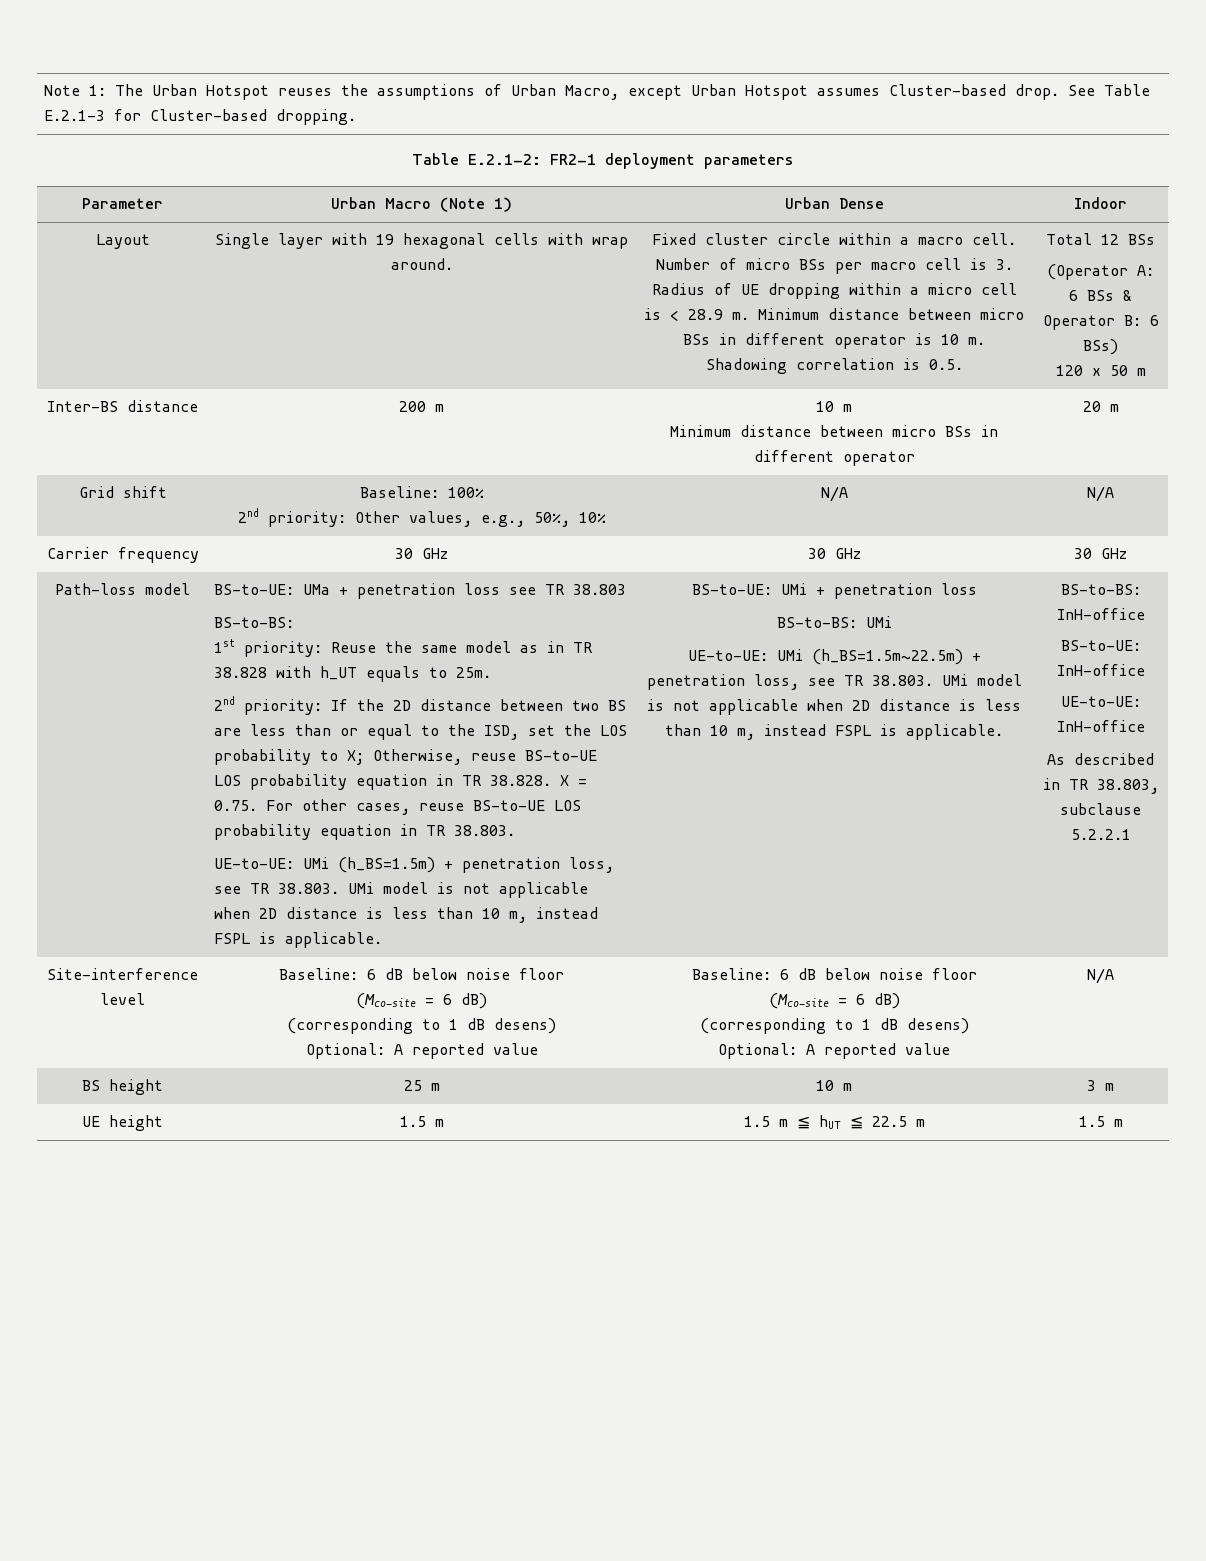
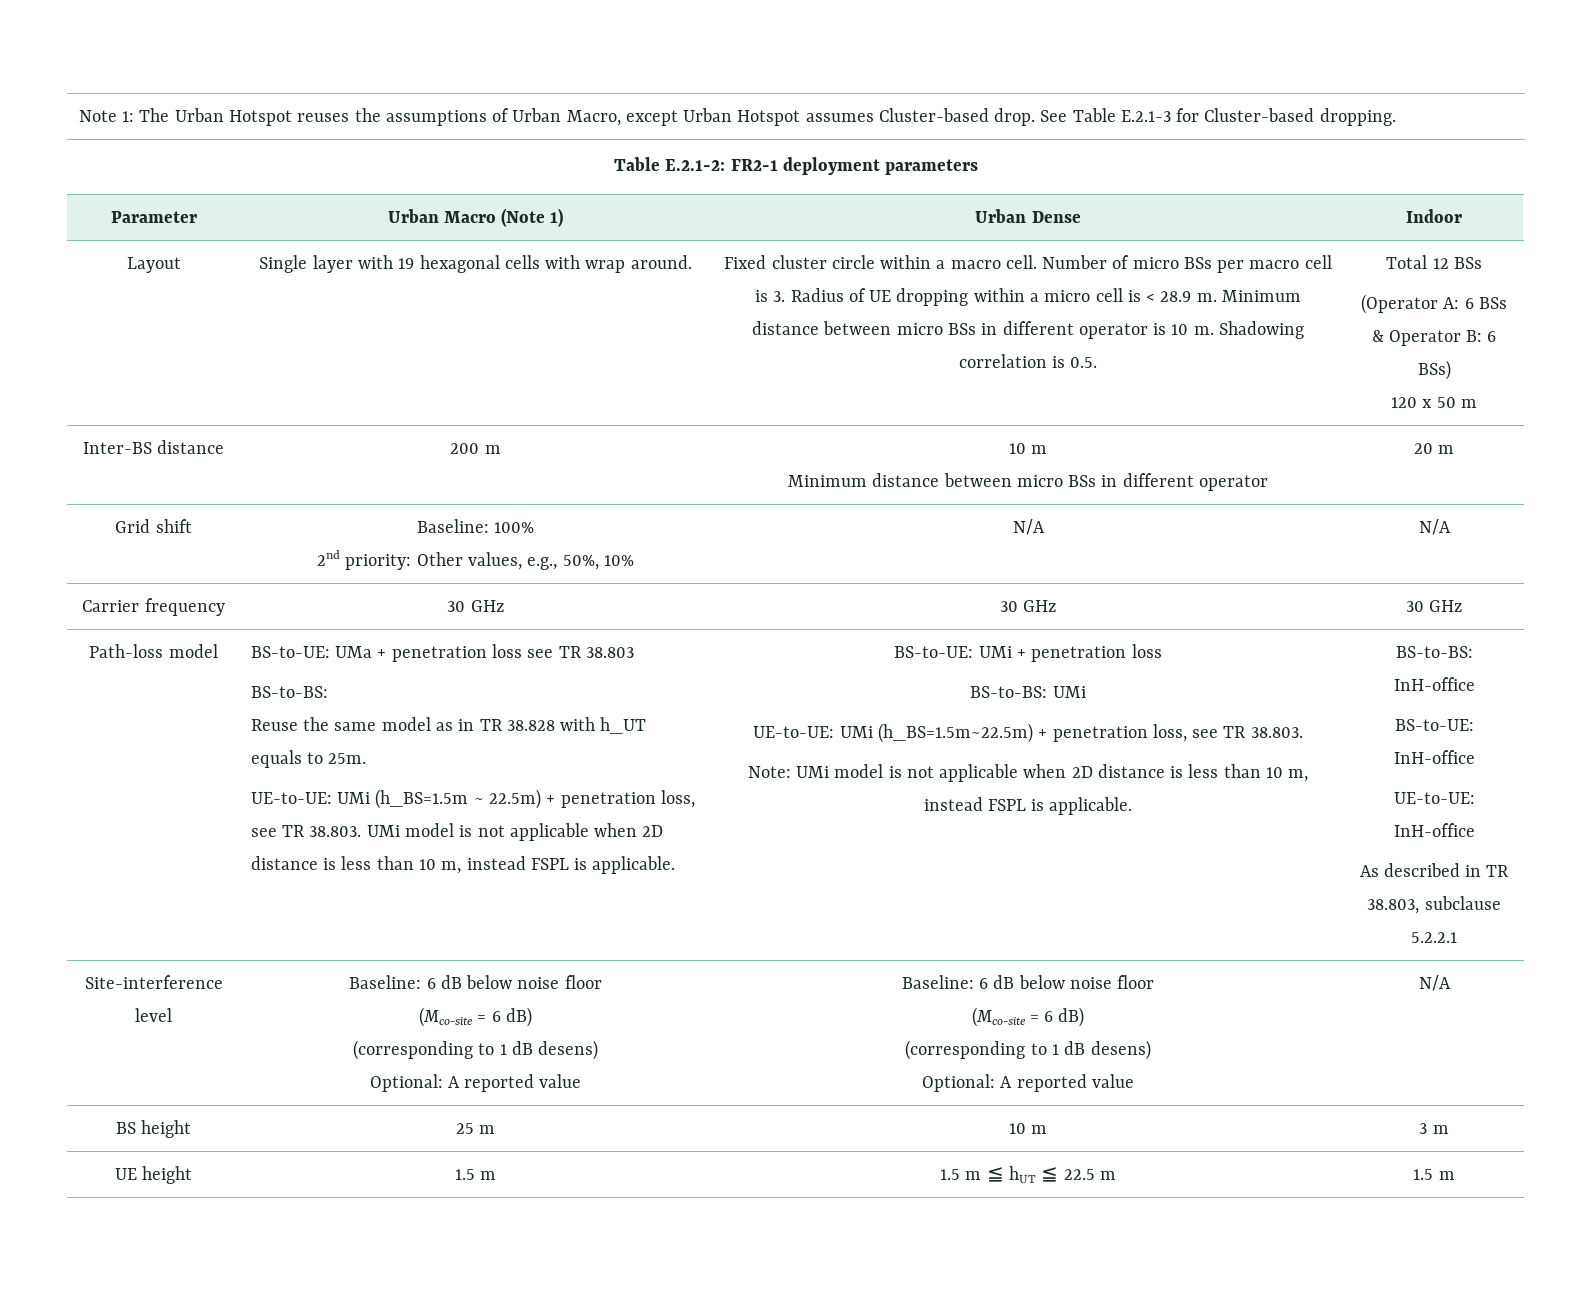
- 1st priority: Reuse the same model as in TR 38.828 with h_UT equals to 25m.
+ Reuse the same model as in TR 38.828 with h_UT equals to 25m.
- 2nd priority: If the 2D distance between two BS are less than or equal to the ISD, set the LOS probability to X; Otherwise, reuse BS-to-UE LOS probability equation in TR 38.828. X = 0.75. For other cases, reuse BS-to-UE LOS probability equation in TR 38.803.
- UE-to-UE: UMi (h_BS=1.5m) + penetration loss, see TR 38.803. UMi model is not applicable when 2D distance is less than 10 m, instead FSPL is applicable.
+ UE-to-UE: UMi (h_BS=1.5m ~ 22.5m) + penetration loss, see TR 38.803. UMi model is not applicable when 2D distance is less than 10 m, instead FSPL is applicable.
- UE-to-UE: UMi (h_BS=1.5m~22.5m) + penetration loss, see TR 38.803. UMi model is not applicable when 2D distance is less than 10 m, instead FSPL is applicable.
+ UE-to-UE: UMi (h_BS=1.5m~22.5m) + penetration loss, see TR 38.803.
+ Note: UMi model is not applicable when 2D distance is less than 10 m, instead FSPL is applicable.

